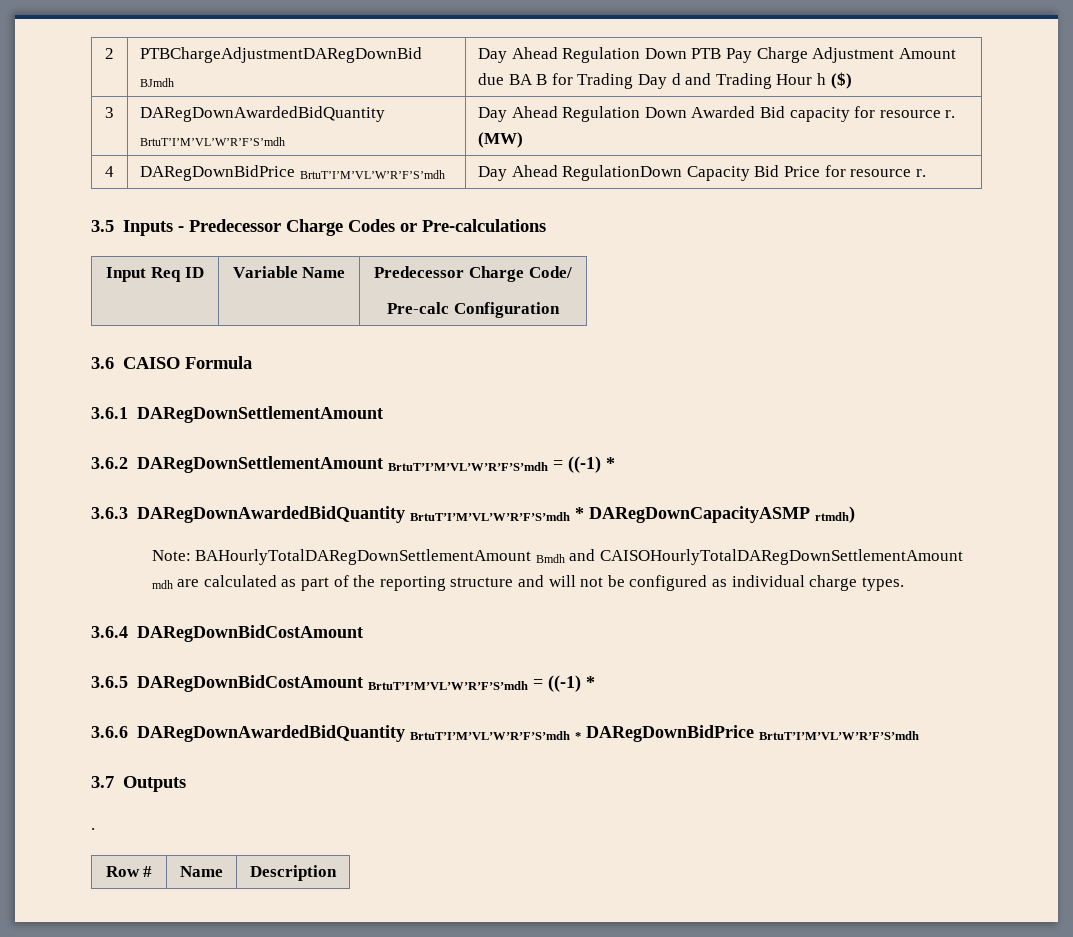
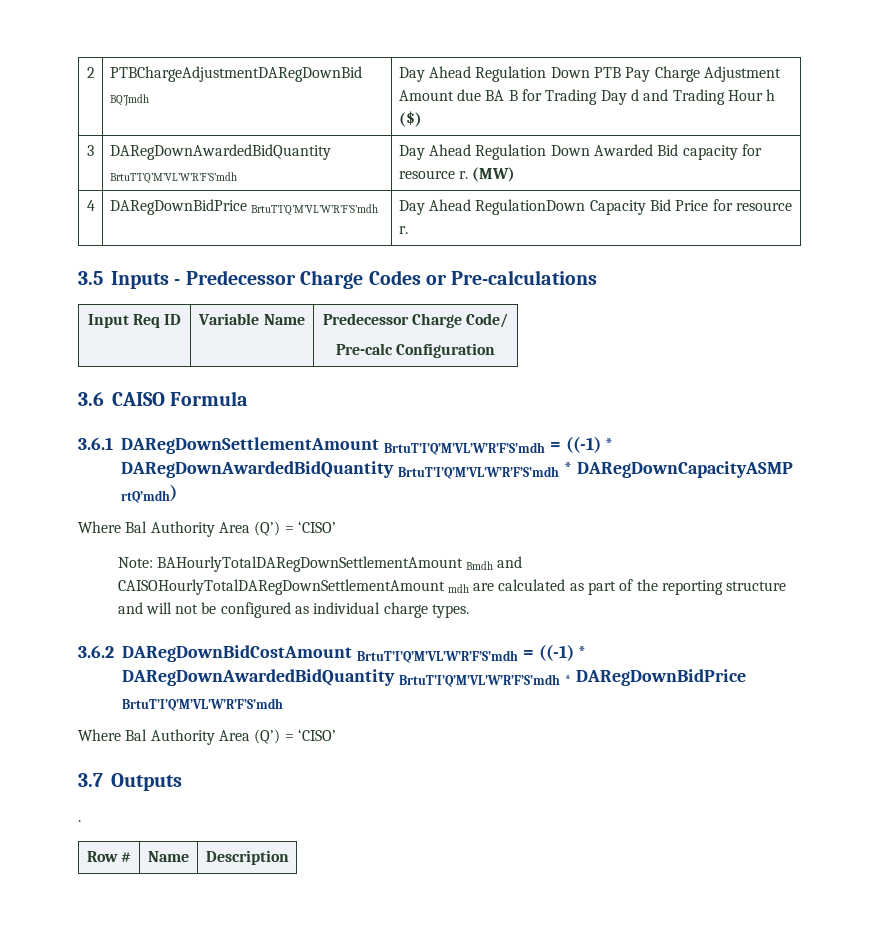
- 2 | PTBChargeAdjustmentDARegDownBid BJmdh | Day Ahead Regulation Down PTB Pay Charge Adjustment Amount due BA B for Trading Day d and Trading Hour h ($)
+ 2 | PTBChargeAdjustmentDARegDownBid BQ’Jmdh | Day Ahead Regulation Down PTB Pay Charge Adjustment Amount due BA B for Trading Day d and Trading Hour h ($)
- 3 | DARegDownAwardedBidQuantity BrtuT’I’M’VL’W’R’F’S’mdh | Day Ahead Regulation Down Awarded Bid capacity for resource r. (MW)
+ 3 | DARegDownAwardedBidQuantity BrtuT’I’Q’M’VL’W’R’F’S’mdh | Day Ahead Regulation Down Awarded Bid capacity for resource r. (MW)
- 4 | DARegDownBidPrice BrtuT’I’M’VL’W’R’F’S’mdh | Day Ahead RegulationDown Capacity Bid Price for resource r.
+ 4 | DARegDownBidPrice BrtuT’I’Q’M’VL’W’R’F’S’mdh | Day Ahead RegulationDown Capacity Bid Price for resource r.
- 3.6.1 DARegDownSettlementAmount
- 3.6.2 DARegDownSettlementAmount BrtuT’I’M’VL’W’R’F’S’mdh = ((-1) *
- 3.6.3 DARegDownAwardedBidQuantity BrtuT’I’M’VL’W’R’F’S’mdh * DARegDownCapacityASMP rtmdh)
+ 3.6.1 DARegDownSettlementAmount BrtuT’I’Q’M’VL’W’R’F’S’mdh = ((-1) * DARegDownAwardedBidQuantity BrtuT’I’Q’M’VL’W’R’F’S’mdh * DARegDownCapacityASMP rtQ’mdh)
+ Where Bal Authority Area (Q’) = ‘CISO’
- 3.6.4 DARegDownBidCostAmount
- 3.6.5 DARegDownBidCostAmount BrtuT’I’M’VL’W’R’F’S’mdh = ((-1) *
- 3.6.6 DARegDownAwardedBidQuantity BrtuT’I’M’VL’W’R’F’S’mdh * DARegDownBidPrice BrtuT’I’M’VL’W’R’F’S’mdh
+ 3.6.2 DARegDownBidCostAmount BrtuT’I’Q’M’VL’W’R’F’S’mdh = ((-1) * DARegDownAwardedBidQuantity BrtuT’I’Q’M’VL’W’R’F’S’mdh * DARegDownBidPrice BrtuT’I’Q’M’VL’W’R’F’S’mdh
+ Where Bal Authority Area (Q’) = ‘CISO’

